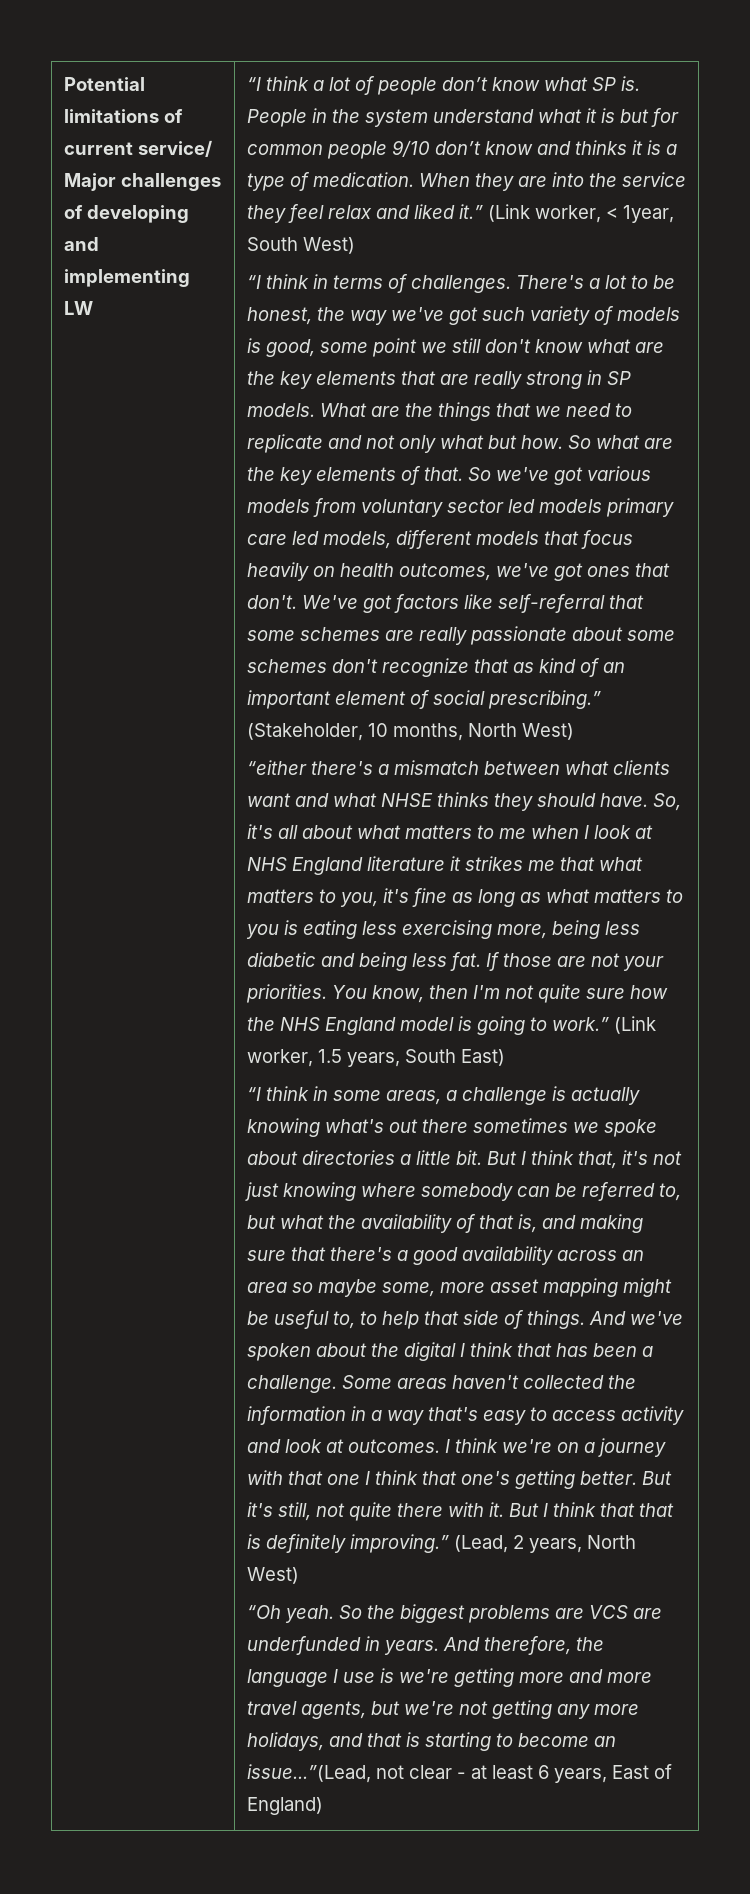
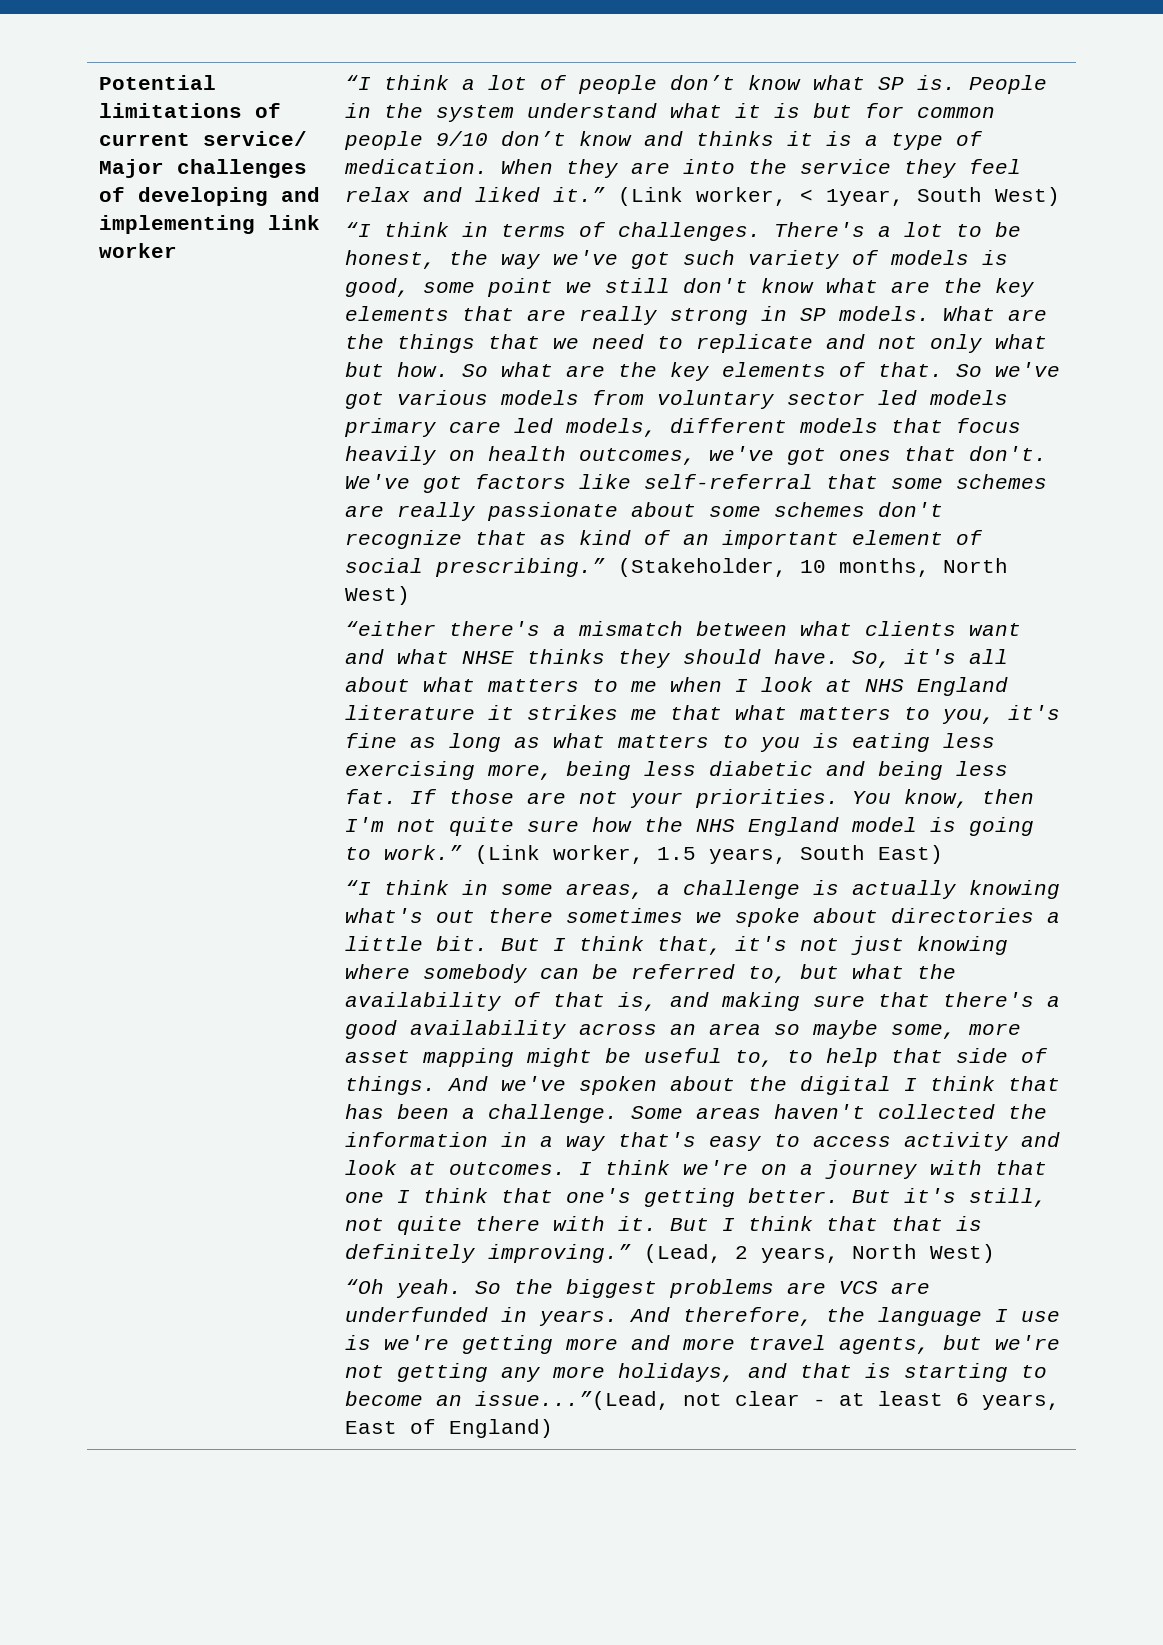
- Potential limitations of current service/ Major challenges of developing and implementing LW
+ Potential limitations of current service/ Major challenges of developing and implementing link worker

